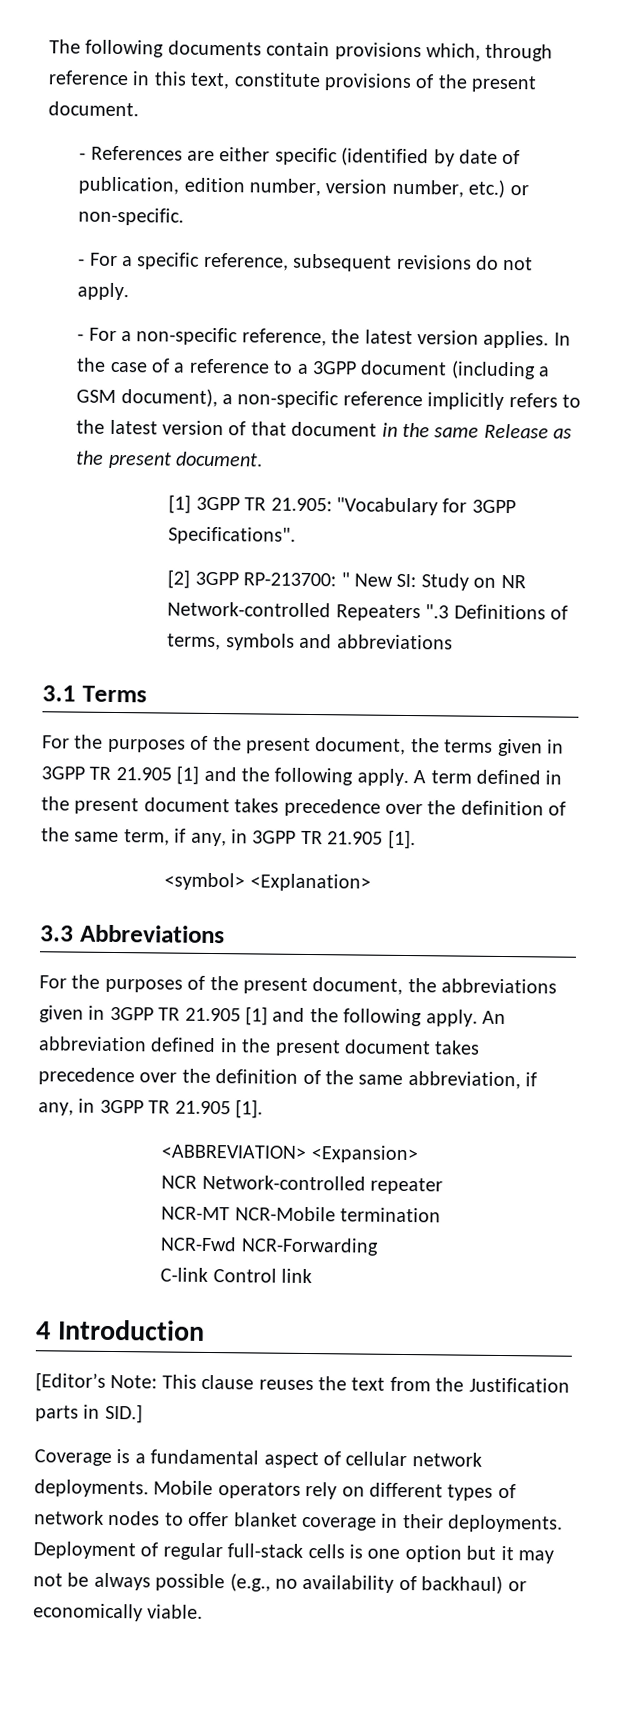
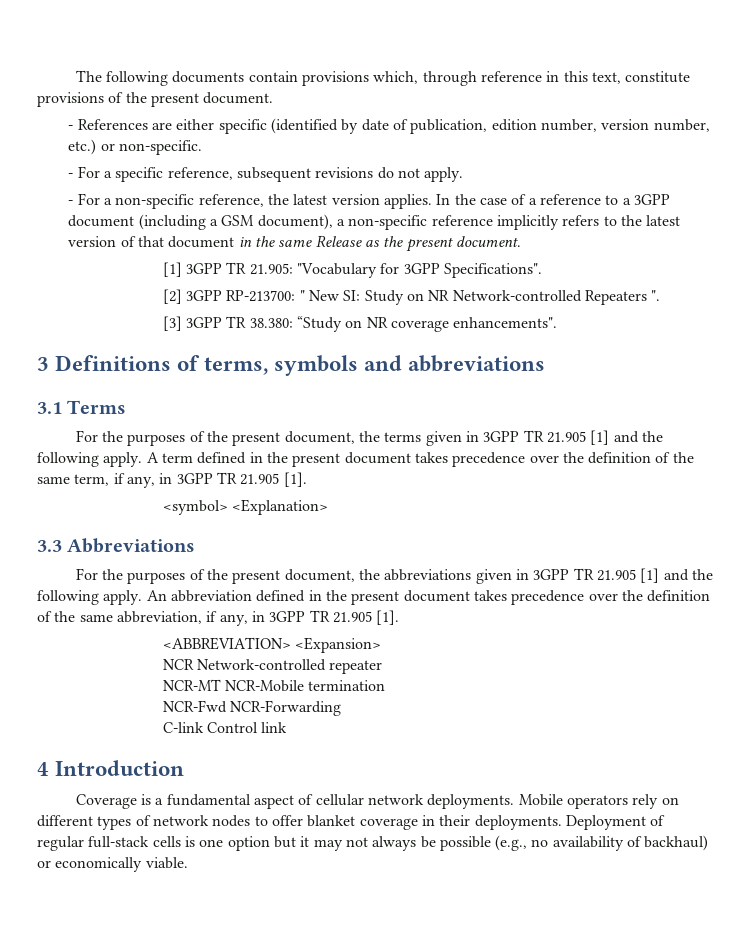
- [2] 3GPP RP-213700: " New SI: Study on NR Network-controlled Repeaters ".3 Definitions of terms, symbols and abbreviations
+ [2] 3GPP RP-213700: " New SI: Study on NR Network-controlled Repeaters ".
+ [3] 3GPP TR 38.380: “Study on NR coverage enhancements".
+ 3 Definitions of terms, symbols and abbreviations
- [Editor’s Note: This clause reuses the text from the Justification parts in SID.]
- Deployment of regular full-stack cells is one option but it may not be always possible (e.g., no availability of backhaul) or economically viable.
+ Deployment of regular full-stack cells is one option but it may not always be possible (e.g., no availability of backhaul) or economically viable.

